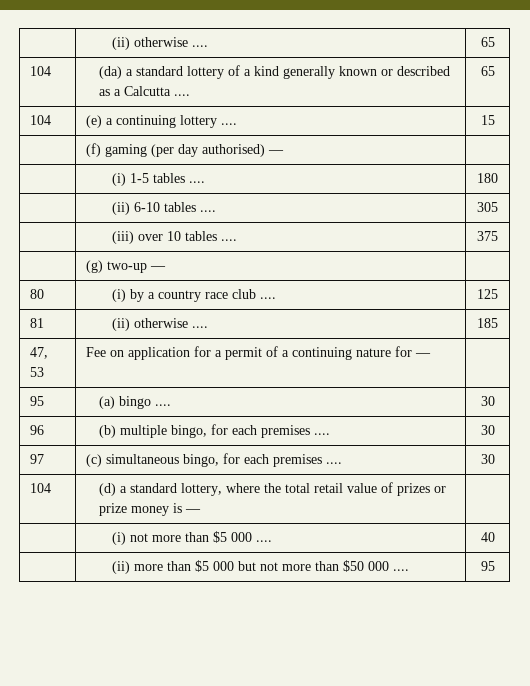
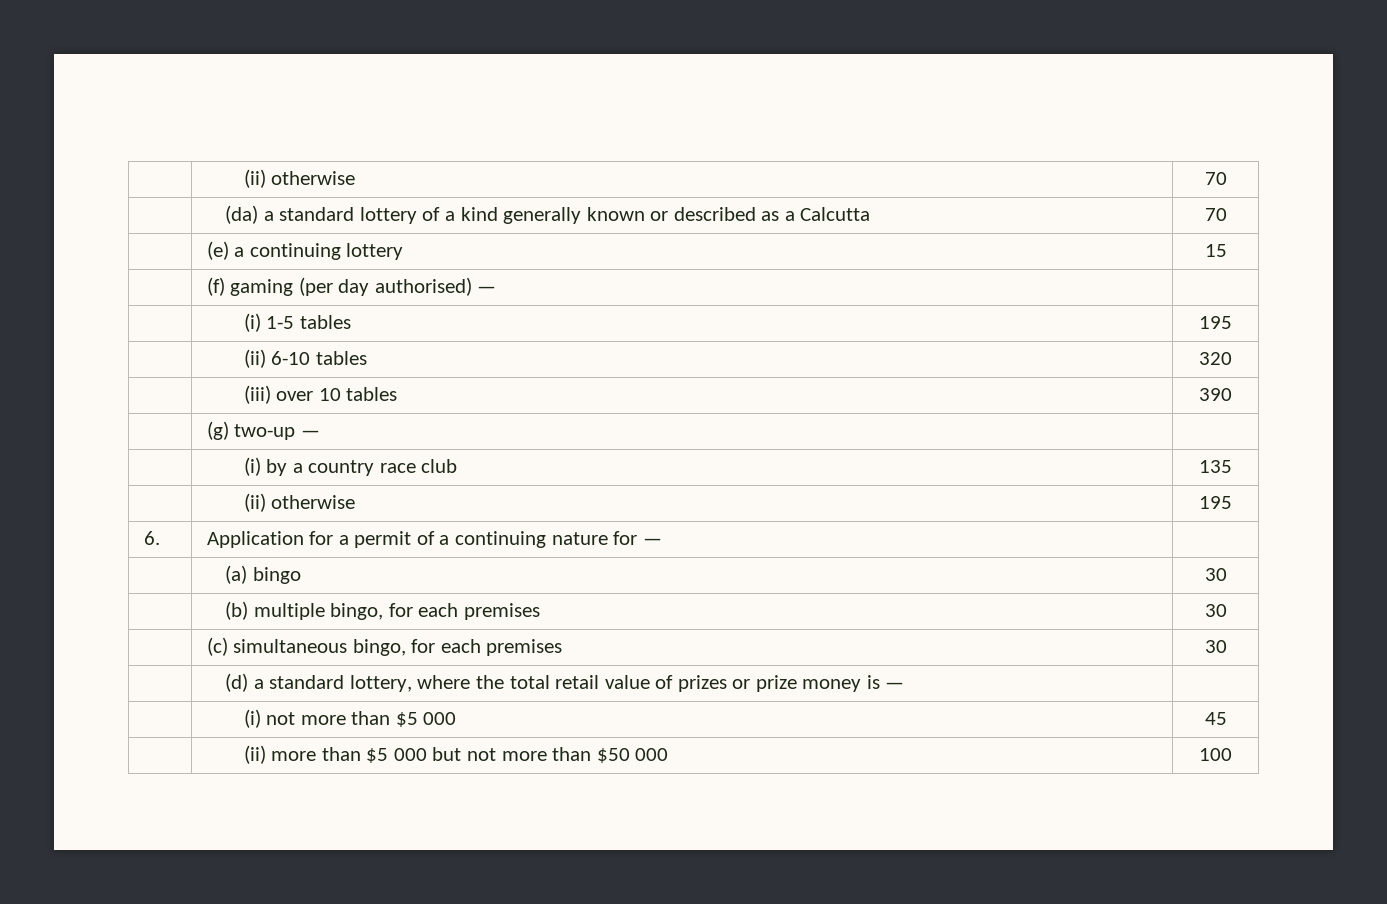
- | (ii) otherwise .... | 65
- 104 | (da) a standard lottery of a kind generally known or described as a Calcutta .... | 65
- 104 | (e) a continuing lottery .... | 15
+ | (ii) otherwise | 70
+ | (da) a standard lottery of a kind generally known or described as a Calcutta | 70
+ | (e) a continuing lottery | 15
- | (i) 1-5 tables .... | 180
+ | (i) 1-5 tables | 195
- | (ii) 6-10 tables .... | 305
+ | (ii) 6-10 tables | 320
- | (iii) over 10 tables .... | 375
+ | (iii) over 10 tables | 390
- 80 | (i) by a country race club .... | 125
- 81 | (ii) otherwise .... | 185
- 47, 53 | Fee on application for a permit of a continuing nature for — |
+ | (i) by a country race club | 135
+ | (ii) otherwise | 195
+ 6. | Application for a permit of a continuing nature for — |
- 95 | (a) bingo .... | 30
- 96 | (b) multiple bingo, for each premises .... | 30
- 97 | (c) simultaneous bingo, for each premises .... | 30
- 104 | (d) a standard lottery, where the total retail value of prizes or prize money is — |
+ | (a) bingo | 30
+ | (b) multiple bingo, for each premises | 30
+ | (c) simultaneous bingo, for each premises | 30
+ | (d) a standard lottery, where the total retail value of prizes or prize money is — |
- | (i) not more than $5 000 .... | 40
+ | (i) not more than $5 000 | 45
- | (ii) more than $5 000 but not more than $50 000 .... | 95
+ | (ii) more than $5 000 but not more than $50 000 | 100

